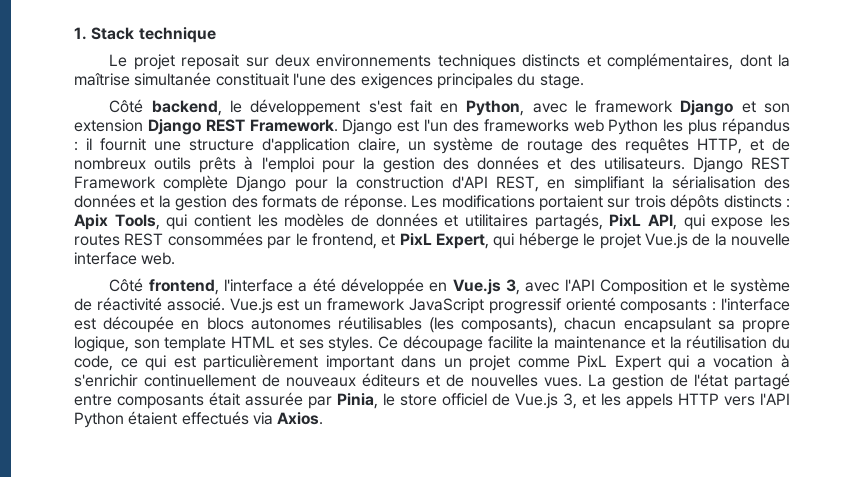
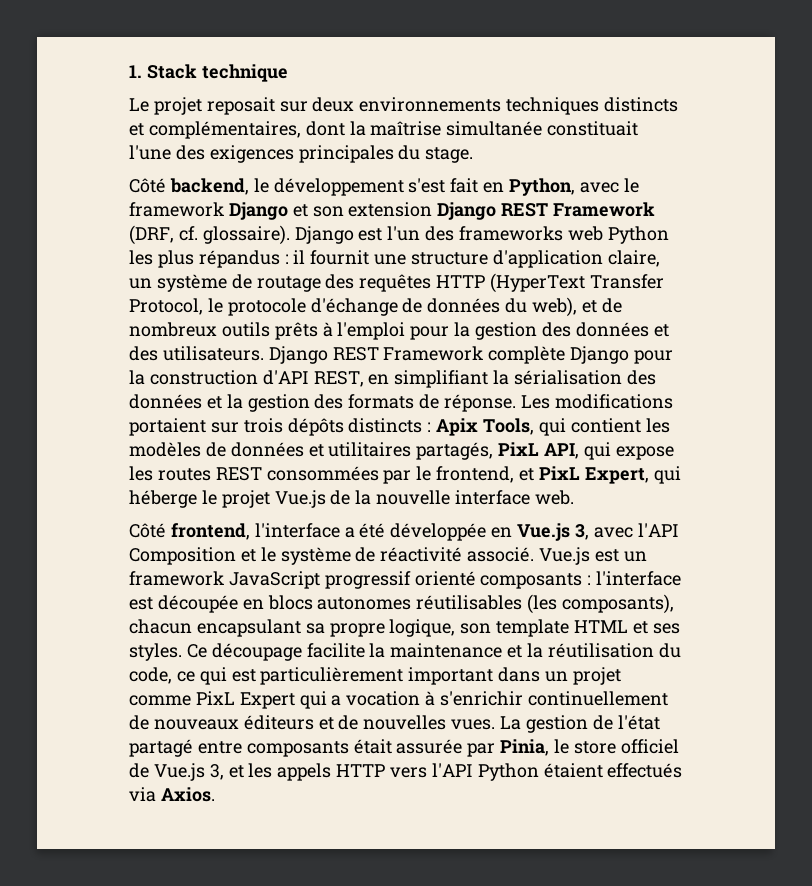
- Côté backend, le développement s'est fait en Python, avec le framework Django et son extension Django REST Framework.
+ Côté backend, le développement s'est fait en Python, avec le framework Django et son extension Django REST Framework (DRF, cf. glossaire).
- Django est l'un des frameworks web Python les plus répandus : il fournit une structure d'application claire, un système de routage des requêtes HTTP, et de nombreux outils prêts à l'emploi pour la gestion des données et des utilisateurs.
+ Django est l'un des frameworks web Python les plus répandus : il fournit une structure d'application claire, un système de routage des requêtes HTTP (HyperText Transfer Protocol, le protocole d'échange de données du web), et de nombreux outils prêts à l'emploi pour la gestion des données et des utilisateurs.

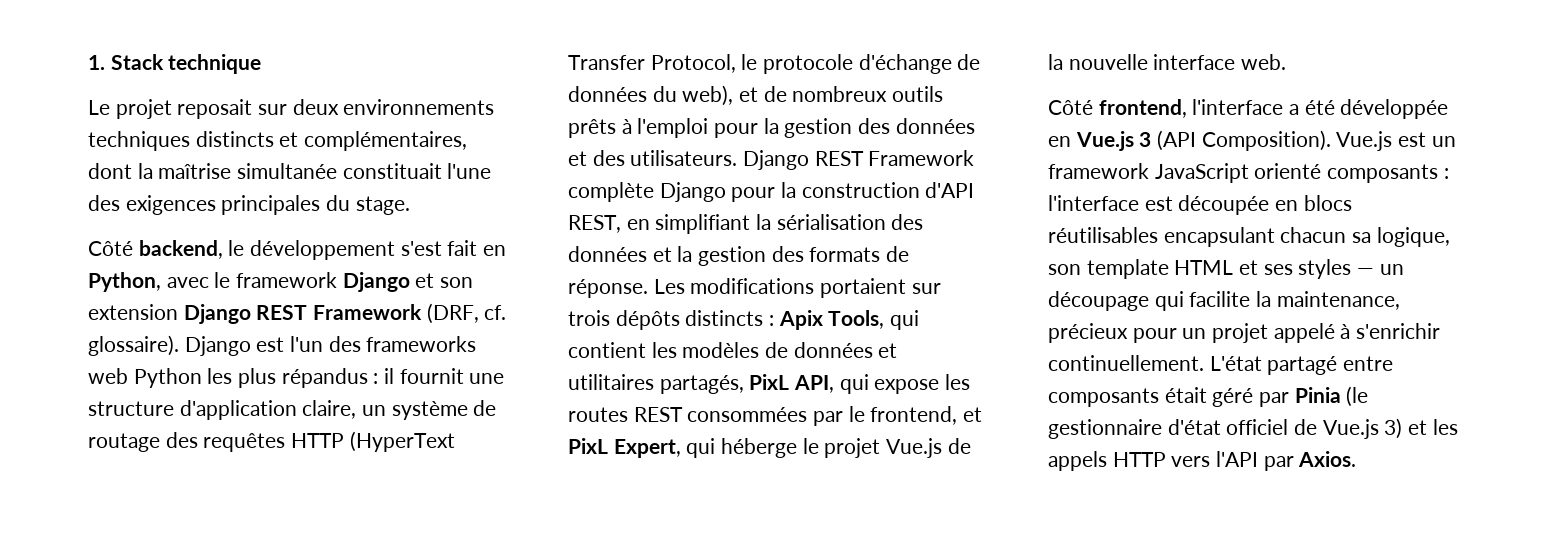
- Côté frontend, l'interface a été développée en Vue.js 3, avec l'API Composition et le système de réactivité associé.
+ Côté frontend, l'interface a été développée en Vue.js 3 (API Composition).
- Vue.js est un framework JavaScript progressif orienté composants : l'interface est découpée en blocs autonomes réutilisables (les composants), chacun encapsulant sa propre logique, son template HTML et ses styles. Ce découpage facilite la maintenance et la réutilisation du code, ce qui est particulièrement important dans un projet comme PixL Expert qui a vocation à s'enrichir continuellement de nouveaux éditeurs et de nouvelles vues. La gestion de l'état partagé entre composants était assurée par Pinia, le store officiel de Vue.js 3, et les appels HTTP vers l'API Python étaient effectués via Axios.
+ Vue.js est un framework JavaScript orienté composants : l'interface est découpée en blocs réutilisables encapsulant chacun sa logique, son template HTML et ses styles — un découpage qui facilite la maintenance, précieux pour un projet appelé à s'enrichir continuellement. L'état partagé entre composants était géré par Pinia (le gestionnaire d'état officiel de Vue.js 3) et les appels HTTP vers l'API par Axios.

